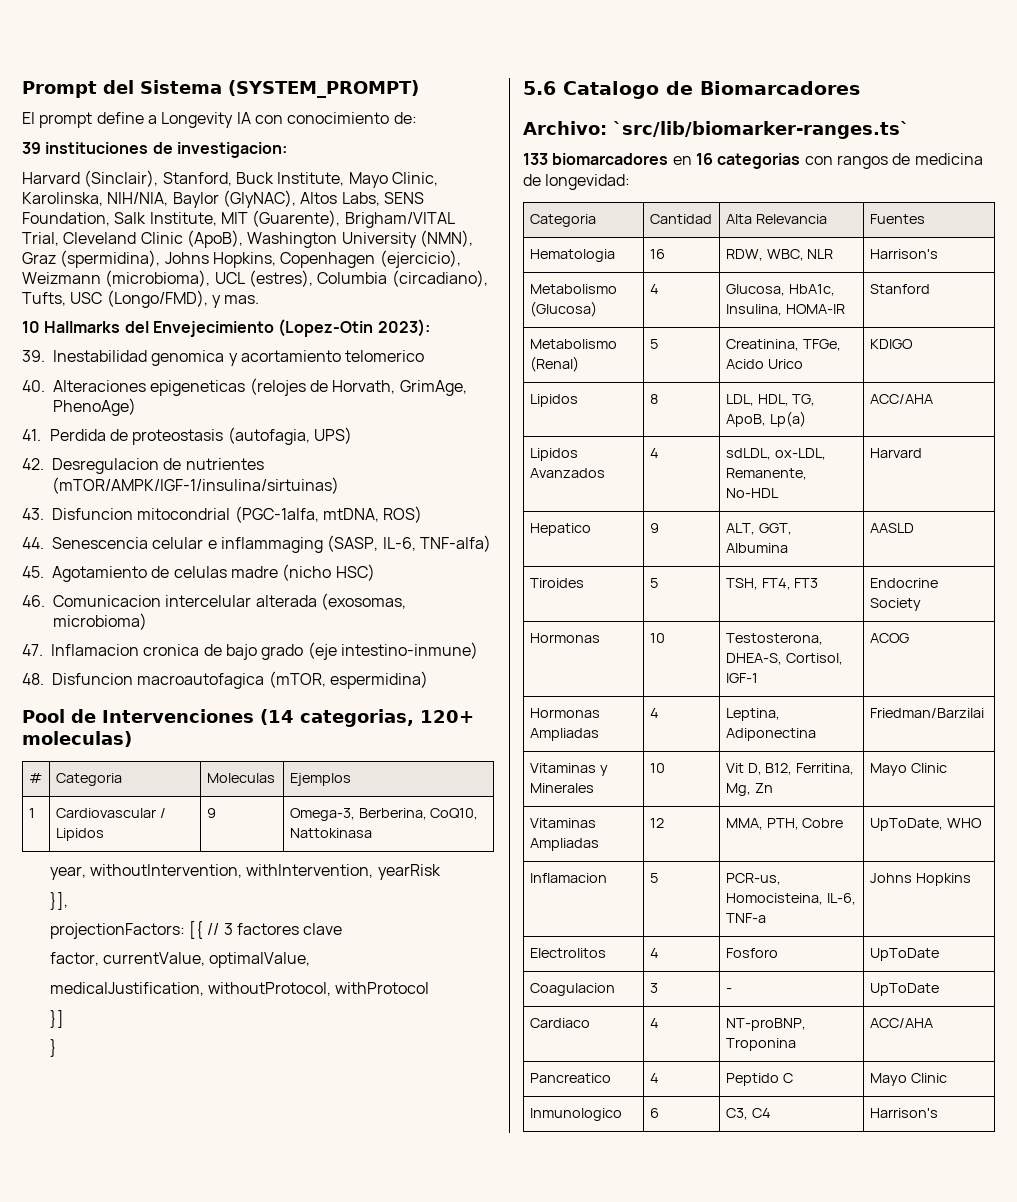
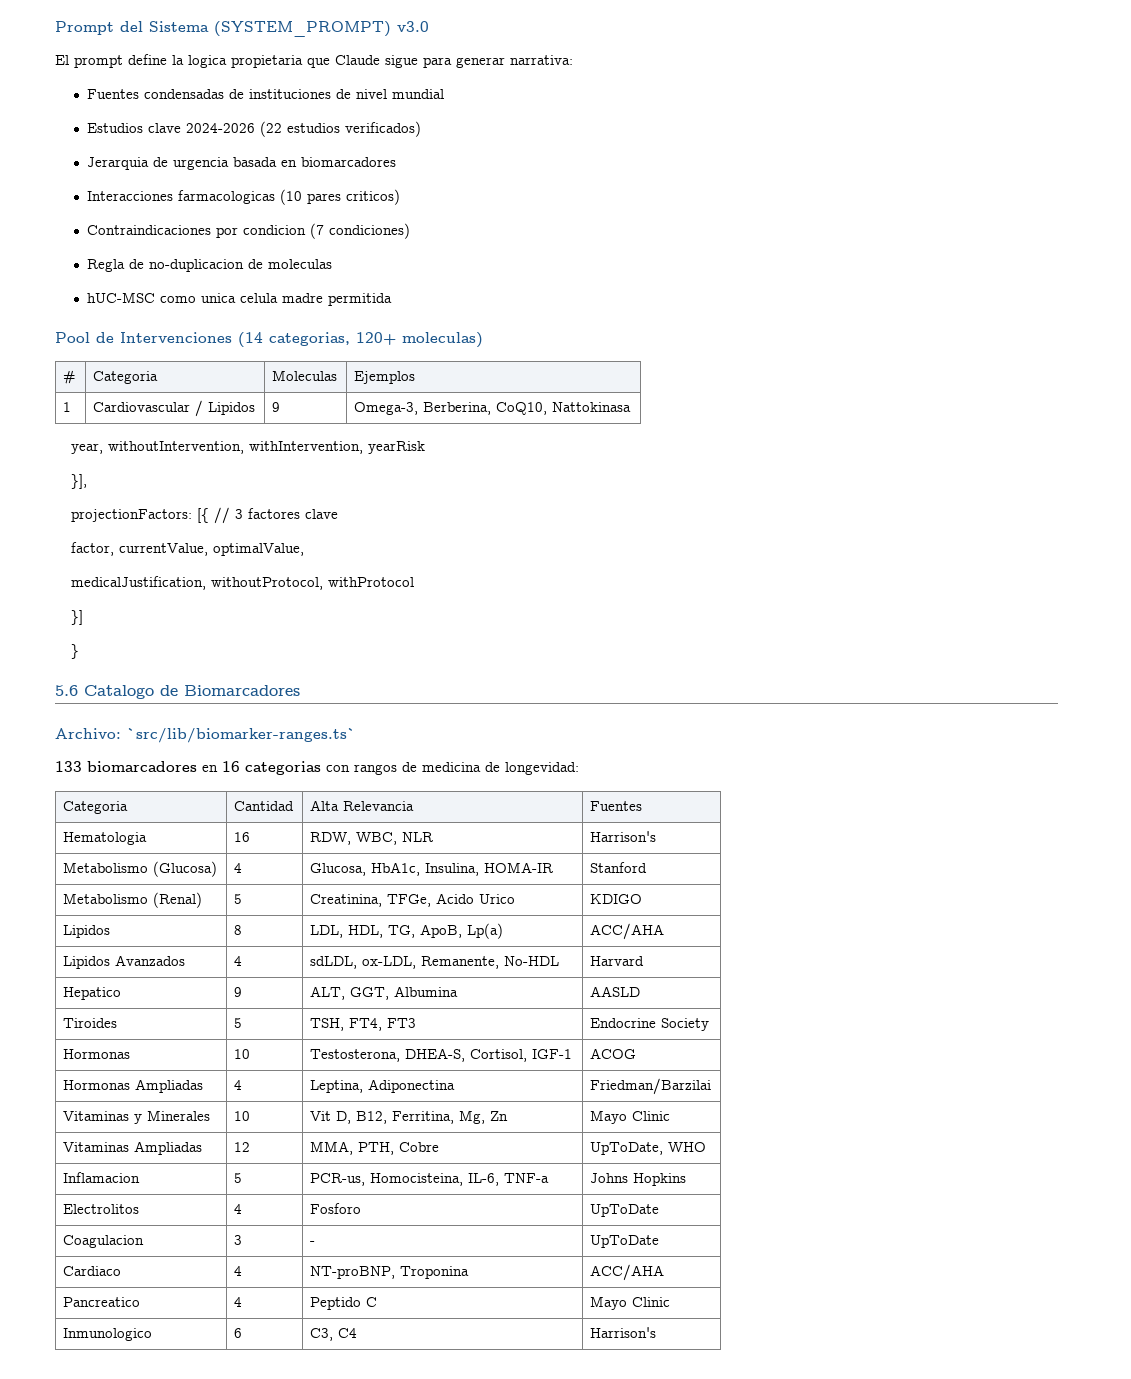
- Prompt del Sistema (SYSTEM_PROMPT)
+ Prompt del Sistema (SYSTEM_PROMPT) v3.0
- El prompt define a Longevity IA con conocimiento de:
- 39 instituciones de investigacion:
- Harvard (Sinclair), Stanford, Buck Institute, Mayo Clinic, Karolinska, NIH/NIA, Baylor (GlyNAC), Altos Labs, SENS Foundation, Salk Institute, MIT (Guarente), Brigham/VITAL Trial, Cleveland Clinic (ApoB), Washington University (NMN), Graz (spermidina), Johns Hopkins, Copenhagen (ejercicio), Weizmann (microbioma), UCL (estres), Columbia (circadiano), Tufts, USC (Longo/FMD), y mas.
- 10 Hallmarks del Envejecimiento (Lopez-Otin 2023):
- 39. Inestabilidad genomica y acortamiento telomerico
- 40. Alteraciones epigeneticas (relojes de Horvath, GrimAge, PhenoAge)
- 41. Perdida de proteostasis (autofagia, UPS)
- 42. Desregulacion de nutrientes (mTOR/AMPK/IGF-1/insulina/sirtuinas)
- 43. Disfuncion mitocondrial (PGC-1alfa, mtDNA, ROS)
- 44. Senescencia celular e inflammaging (SASP, IL-6, TNF-alfa)
- 45. Agotamiento de celulas madre (nicho HSC)
- 46. Comunicacion intercelular alterada (exosomas, microbioma)
- 47. Inflamacion cronica de bajo grado (eje intestino-inmune)
- 48. Disfuncion macroautofagica (mTOR, espermidina)
+ El prompt define la logica propietaria que Claude sigue para generar narrativa:
+ Fuentes condensadas de instituciones de nivel mundial
+ Estudios clave 2024-2026 (22 estudios verificados)
+ Jerarquia de urgencia basada en biomarcadores
+ Interacciones farmacologicas (10 pares criticos)
+ Contraindicaciones por condicion (7 condiciones)
+ Regla de no-duplicacion de moleculas
+ hUC-MSC como unica celula madre permitida

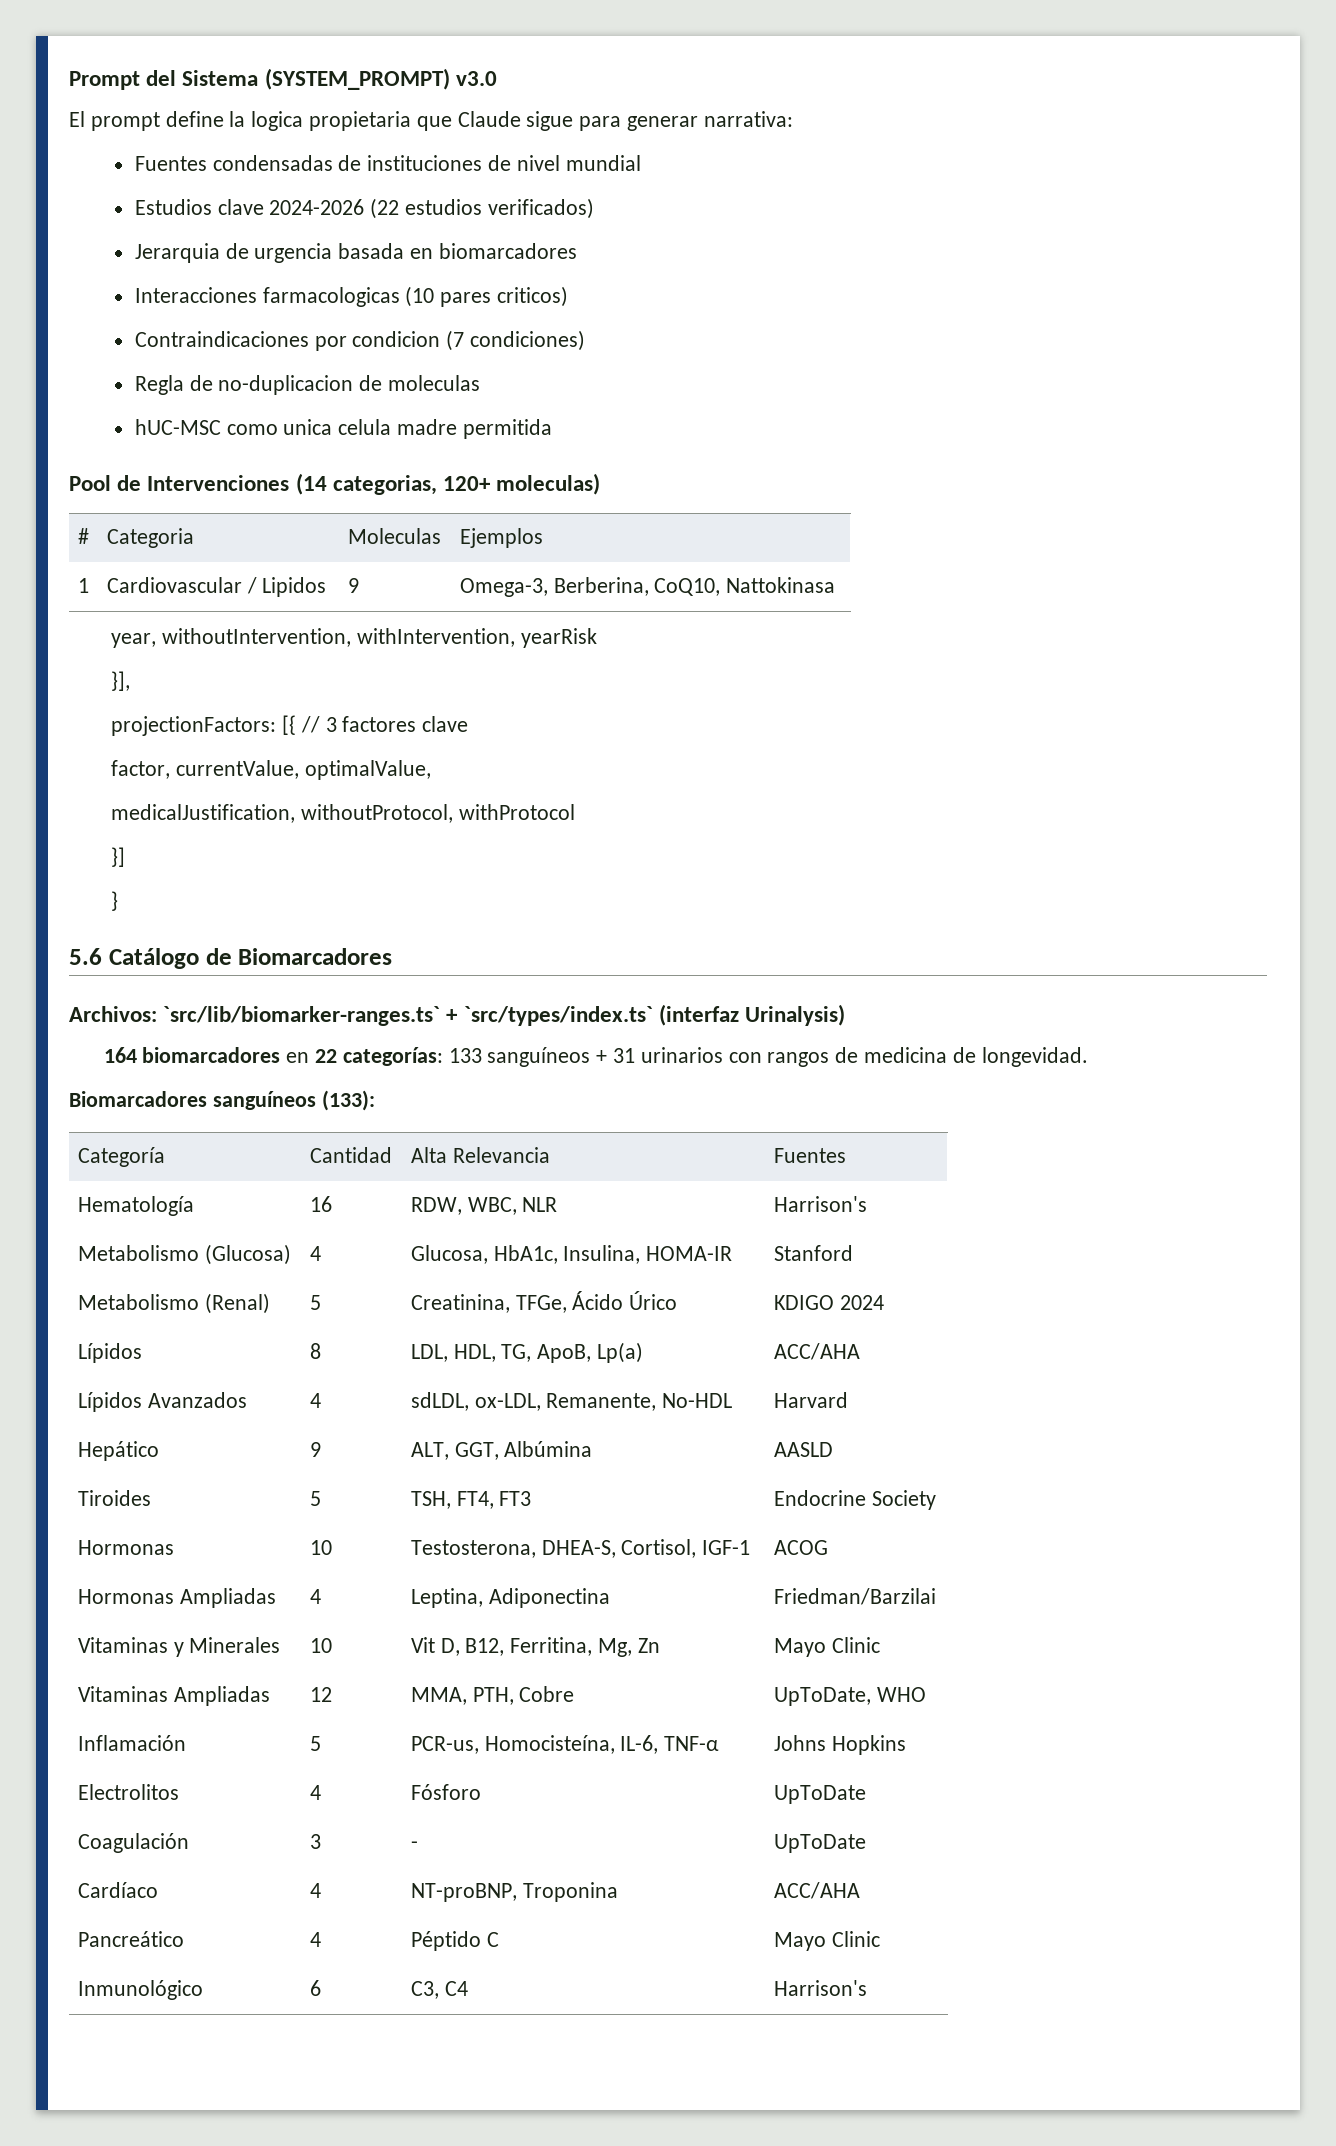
- 5.6 Catalogo de Biomarcadores
+ 5.6 Catálogo de Biomarcadores
- Archivo: `src/lib/biomarker-ranges.ts`
- 133 biomarcadores en 16 categorias con rangos de medicina de longevidad:
- Categoria | Cantidad | Alta Relevancia | Fuentes
+ Archivos: `src/lib/biomarker-ranges.ts` + `src/types/index.ts` (interfaz Urinalysis)
+ 164 biomarcadores en 22 categorías: 133 sanguíneos + 31 urinarios con rangos de medicina de longevidad.
+ Biomarcadores sanguíneos (133):
+ Categoría | Cantidad | Alta Relevancia | Fuentes
- Hematologia | 16 | RDW, WBC, NLR | Harrison's
+ Hematología | 16 | RDW, WBC, NLR | Harrison's
- Metabolismo (Renal) | 5 | Creatinina, TFGe, Acido Urico | KDIGO
- Lipidos | 8 | LDL, HDL, TG, ApoB, Lp(a) | ACC/AHA
+ Metabolismo (Renal) | 5 | Creatinina, TFGe, Ácido Úrico | KDIGO 2024
+ Lípidos | 8 | LDL, HDL, TG, ApoB, Lp(a) | ACC/AHA
- Lipidos Avanzados | 4 | sdLDL, ox-LDL, Remanente, No-HDL | Harvard
+ Lípidos Avanzados | 4 | sdLDL, ox-LDL, Remanente, No-HDL | Harvard
- Hepatico | 9 | ALT, GGT, Albumina | AASLD
+ Hepático | 9 | ALT, GGT, Albúmina | AASLD
- Inflamacion | 5 | PCR-us, Homocisteina, IL-6, TNF-a | Johns Hopkins
+ Inflamación | 5 | PCR-us, Homocisteína, IL-6, TNF-α | Johns Hopkins
- Electrolitos | 4 | Fosforo | UpToDate
- Coagulacion | 3 | - | UpToDate
+ Electrolitos | 4 | Fósforo | UpToDate
+ Coagulación | 3 | - | UpToDate
- Cardiaco | 4 | NT-proBNP, Troponina | ACC/AHA
+ Cardíaco | 4 | NT-proBNP, Troponina | ACC/AHA
- Pancreatico | 4 | Peptido C | Mayo Clinic
+ Pancreático | 4 | Péptido C | Mayo Clinic
- Inmunologico | 6 | C3, C4 | Harrison's
+ Inmunológico | 6 | C3, C4 | Harrison's

